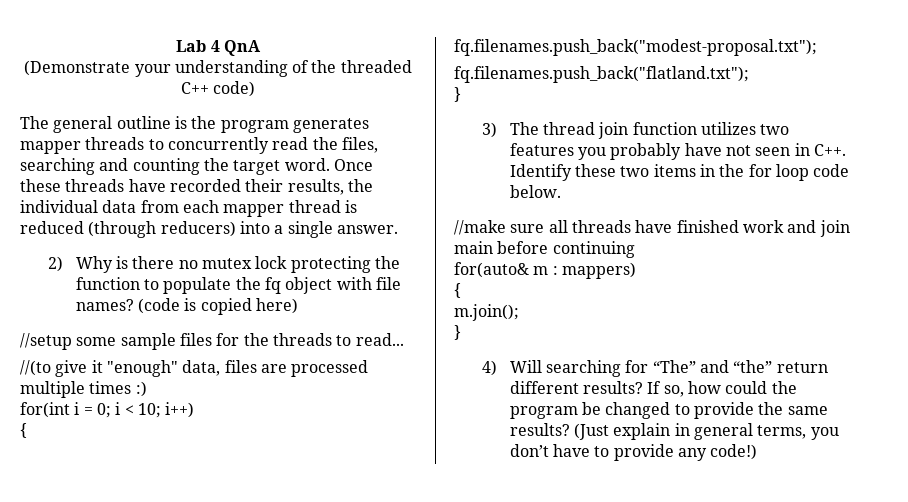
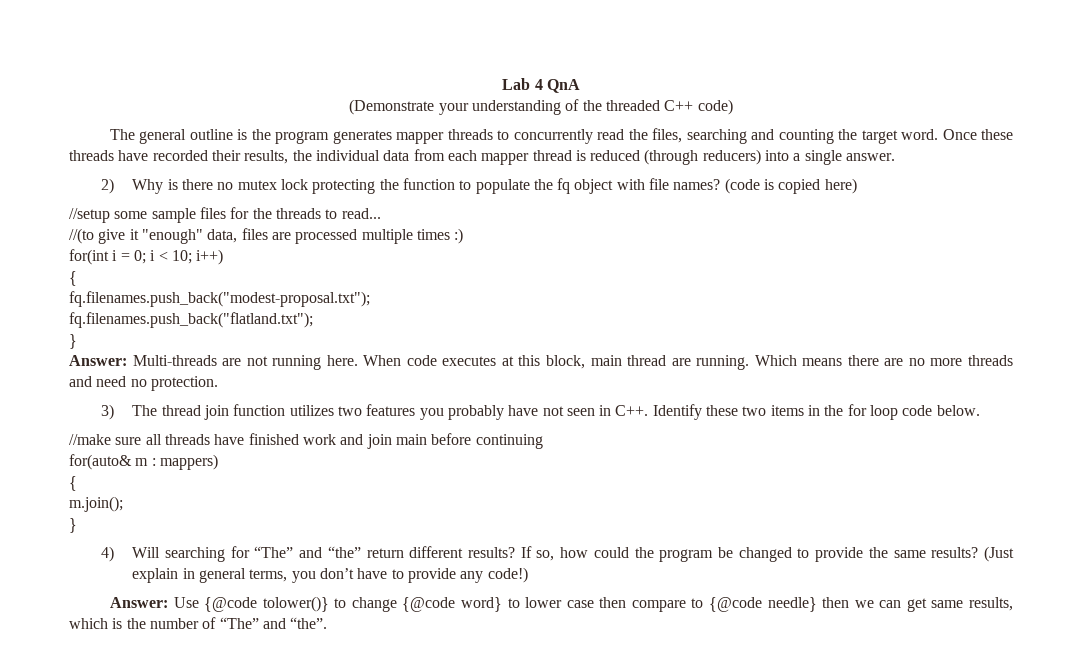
+ Answer: Multi-threads are not running here. When code executes at this block, main thread are running. Which means there are no more threads and need no protection.
+ Answer: Use {@code tolower()} to change {@code word} to lower case then compare to {@code needle} then we can get same results, which is the number of “The” and “the”.

